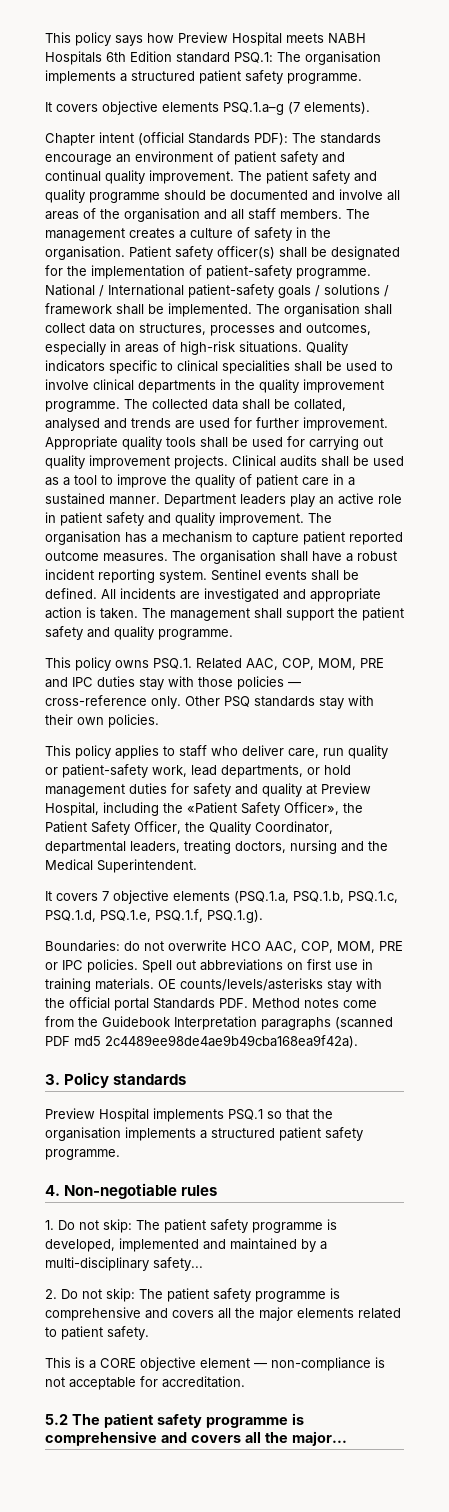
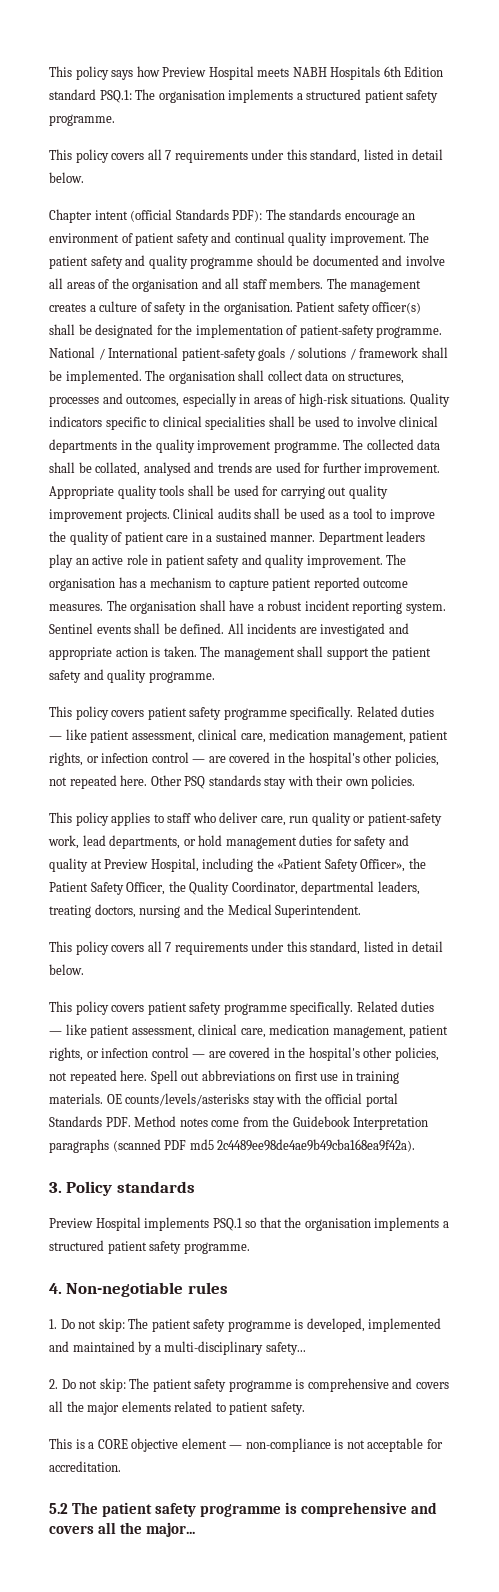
  This policy says how Preview Hospital meets NABH Hospitals 6th Edition standard PSQ.1: The organisation implements a structured patient safety programme.
- It covers objective elements PSQ.1.a–g (7 elements).
+ This policy covers all 7 requirements under this standard, listed in detail below.
  The management shall support the patient safety and quality programme.
- This policy owns PSQ.1. Related AAC, COP, MOM, PRE and IPC duties stay with those policies — cross-reference only.
+ This policy covers patient safety programme specifically. Related duties — like patient assessment, clinical care, medication management, patient rights, or infection control — are covered in the hospital's other policies, not repeated here.
  This policy applies to staff who deliver care, run quality or patient-safety work, lead departments, or hold management duties for safety and quality at Preview Hospital, including the «Patient Safety Officer», the Patient Safety Officer, the Quality Coordinator, departmental leaders, treating doctors, nursing and the Medical Superintendent.
- It covers 7 objective elements (PSQ.1.a, PSQ.1.b, PSQ.1.c, PSQ.1.d, PSQ.1.e, PSQ.1.f, PSQ.1.g).
- Boundaries: do not overwrite HCO AAC, COP, MOM, PRE or IPC policies.
+ This policy covers all 7 requirements under this standard, listed in detail below.
+ This policy covers patient safety programme specifically. Related duties — like patient assessment, clinical care, medication management, patient rights, or infection control — are covered in the hospital's other policies, not repeated here.

